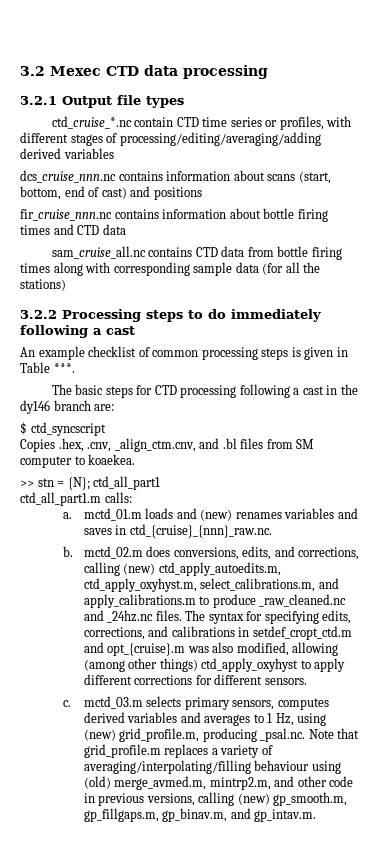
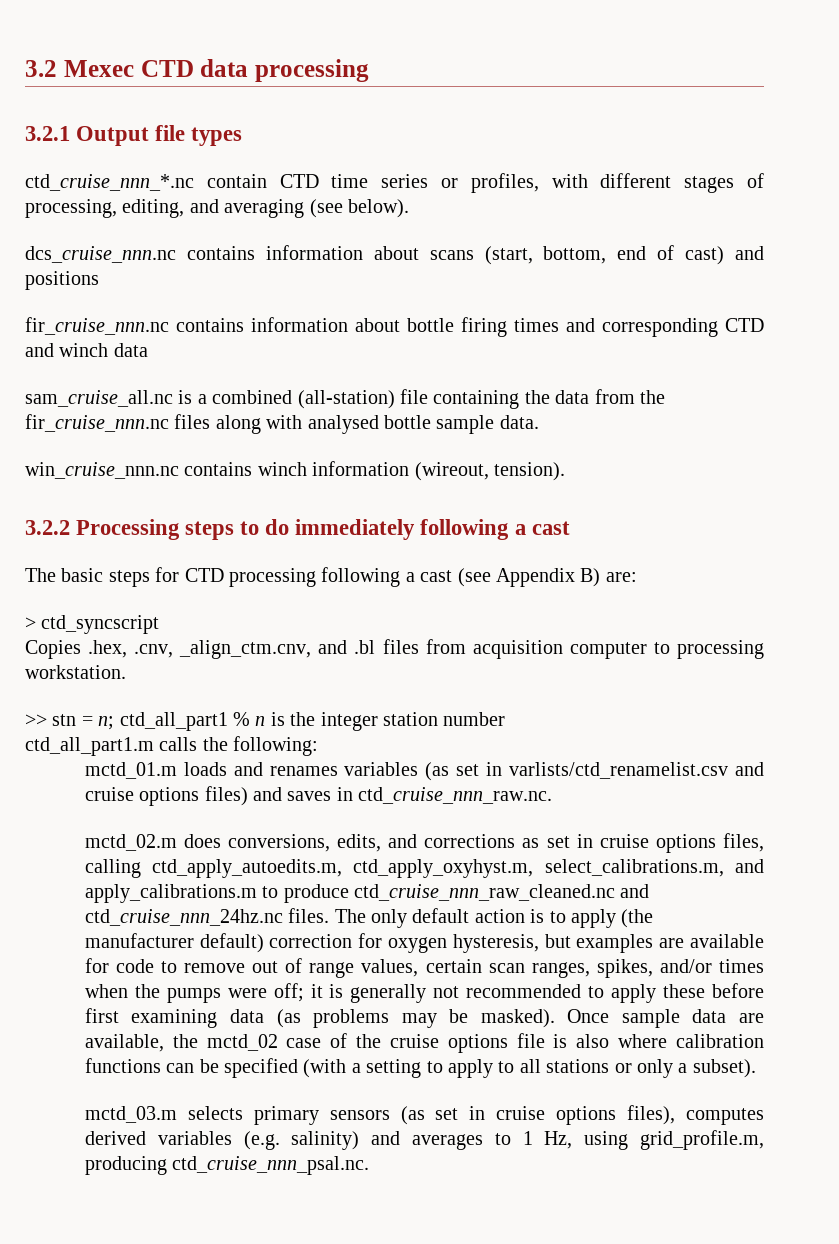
- ctd_cruise_*.nc contain CTD time series or profiles, with different stages of processing/editing/averaging/adding derived variables
+ ctd_cruise_nnn_*.nc contain CTD time series or profiles, with different stages of processing, editing, and averaging (see below).
- fir_cruise_nnn.nc contains information about bottle firing times and CTD data
- sam_cruise_all.nc contains CTD data from bottle firing times along with corresponding sample data (for all the stations)
+ fir_cruise_nnn.nc contains information about bottle firing times and corresponding CTD and winch data
+ sam_cruise_all.nc is a combined (all-station) file containing the data from the fir_cruise_nnn.nc files along with analysed bottle sample data.
+ win_cruise_nnn.nc contains winch information (wireout, tension).
- An example checklist of common processing steps is given in Table ***.
- The basic steps for CTD processing following a cast in the dy146 branch are:
+ The basic steps for CTD processing following a cast (see Appendix B) are:
- $ ctd_syncscript
+ > ctd_syncscript
- Copies .hex, .cnv, _align_ctm.cnv, and .bl files from SM computer to koaekea.
+ Copies .hex, .cnv, _align_ctm.cnv, and .bl files from acquisition computer to processing workstation.
- >> stn = {N}; ctd_all_part1
- ctd_all_part1.m calls:
- a. mctd_01.m loads and (new) renames variables and saves in ctd_{cruise}_{nnn}_raw.nc.
- b. mctd_02.m does conversions, edits, and corrections, calling (new) ctd_apply_autoedits.m, ctd_apply_oxyhyst.m, select_calibrations.m, and apply_calibrations.m to produce _raw_cleaned.nc and _24hz.nc files. The syntax for specifying edits, corrections, and calibrations in setdef_cropt_ctd.m and opt_{cruise}.m was also modified, allowing (among other things) ctd_apply_oxyhyst to apply different corrections for different sensors.
- c. mctd_03.m selects primary sensors, computes derived variables and averages to 1 Hz, using (new) grid_profile.m, producing _psal.nc. Note that grid_profile.m replaces a variety of averaging/interpolating/filling behaviour using (old) merge_avmed.m, mintrp2.m, and other code in previous versions, calling (new) gp_smooth.m, gp_fillgaps.m, gp_binav.m, and gp_intav.m.
+ >> stn = n; ctd_all_part1 % n is the integer station number
+ ctd_all_part1.m calls the following:
+ mctd_01.m loads and renames variables (as set in varlists/ctd_renamelist.csv and cruise options files) and saves in ctd_cruise_nnn_raw.nc.
+ mctd_02.m does conversions, edits, and corrections as set in cruise options files, calling ctd_apply_autoedits.m, ctd_apply_oxyhyst.m, select_calibrations.m, and apply_calibrations.m to produce ctd_cruise_nnn_raw_cleaned.nc and ctd_cruise_nnn_24hz.nc files. The only default action is to apply (the manufacturer default) correction for oxygen hysteresis, but examples are available for code to remove out of range values, certain scan ranges, spikes, and/or times when the pumps were off; it is generally not recommended to apply these before first examining data (as problems may be masked). Once sample data are available, the mctd_02 case of the cruise options file is also where calibration functions can be specified (with a setting to apply to all stations or only a subset).
+ mctd_03.m selects primary sensors (as set in cruise options files), computes derived variables (e.g. salinity) and averages to 1 Hz, using grid_profile.m, producing ctd_cruise_nnn_psal.nc.

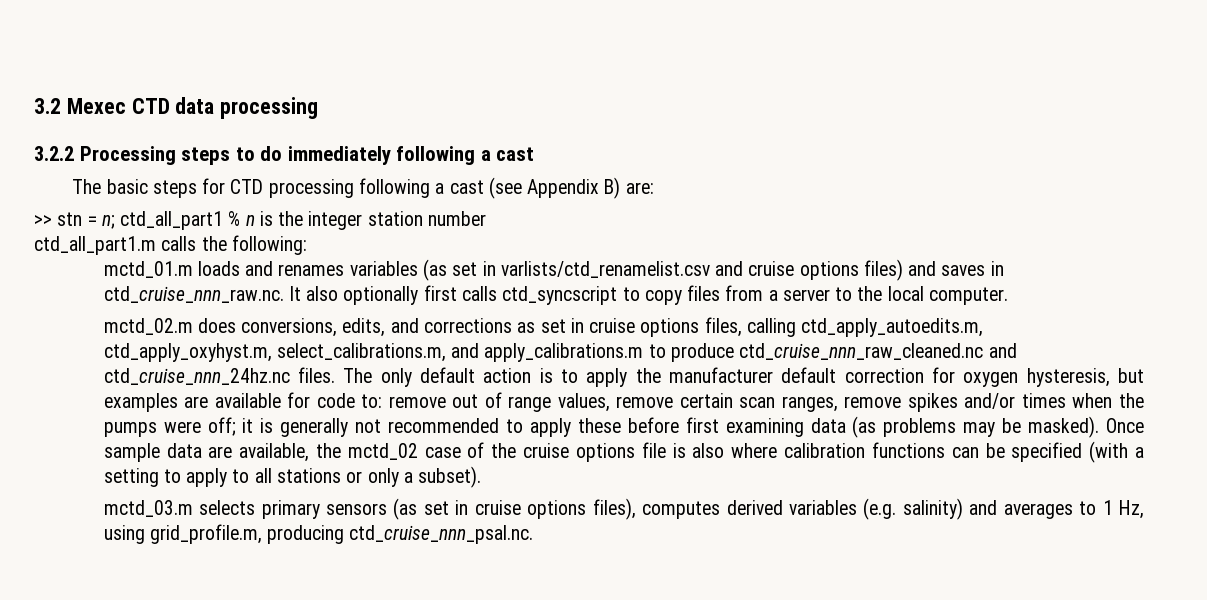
- 3.2.1 Output file types
- ctd_cruise_nnn_*.nc contain CTD time series or profiles, with different stages of processing, editing, and averaging (see below).
- dcs_cruise_nnn.nc contains information about scans (start, bottom, end of cast) and positions
- fir_cruise_nnn.nc contains information about bottle firing times and corresponding CTD and winch data
- sam_cruise_all.nc is a combined (all-station) file containing the data from the fir_cruise_nnn.nc files along with analysed bottle sample data.
- win_cruise_nnn.nc contains winch information (wireout, tension).
- > ctd_syncscript
- Copies .hex, .cnv, _align_ctm.cnv, and .bl files from acquisition computer to processing workstation.
- mctd_01.m loads and renames variables (as set in varlists/ctd_renamelist.csv and cruise options files) and saves in ctd_cruise_nnn_raw.nc.
+ mctd_01.m loads and renames variables (as set in varlists/ctd_renamelist.csv and cruise options files) and saves in ctd_cruise_nnn_raw.nc. It also optionally first calls ctd_syncscript to copy files from a server to the local computer.
- The only default action is to apply (the manufacturer default) correction for oxygen hysteresis, but examples are available for code to remove out of range values, certain scan ranges, spikes, and/or times when the pumps were off; it is generally not recommended to apply these before first examining data (as problems may be masked).
+ The only default action is to apply the manufacturer default correction for oxygen hysteresis, but examples are available for code to: remove out of range values, remove certain scan ranges, remove spikes and/or times when the pumps were off; it is generally not recommended to apply these before first examining data (as problems may be masked).

